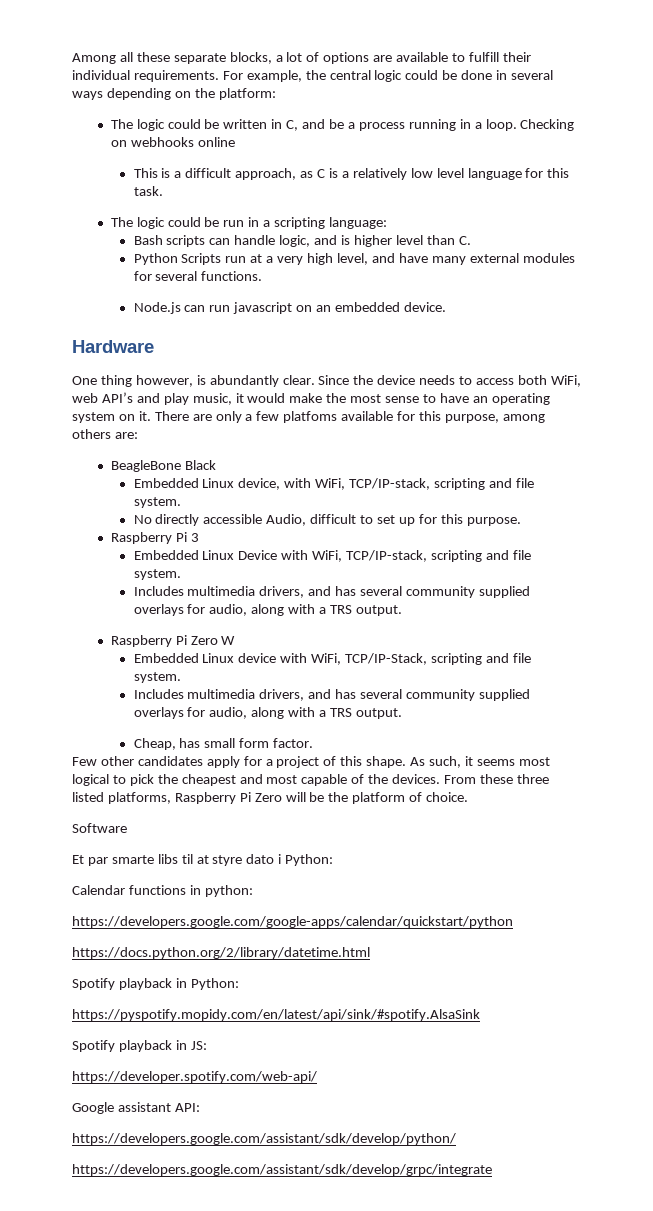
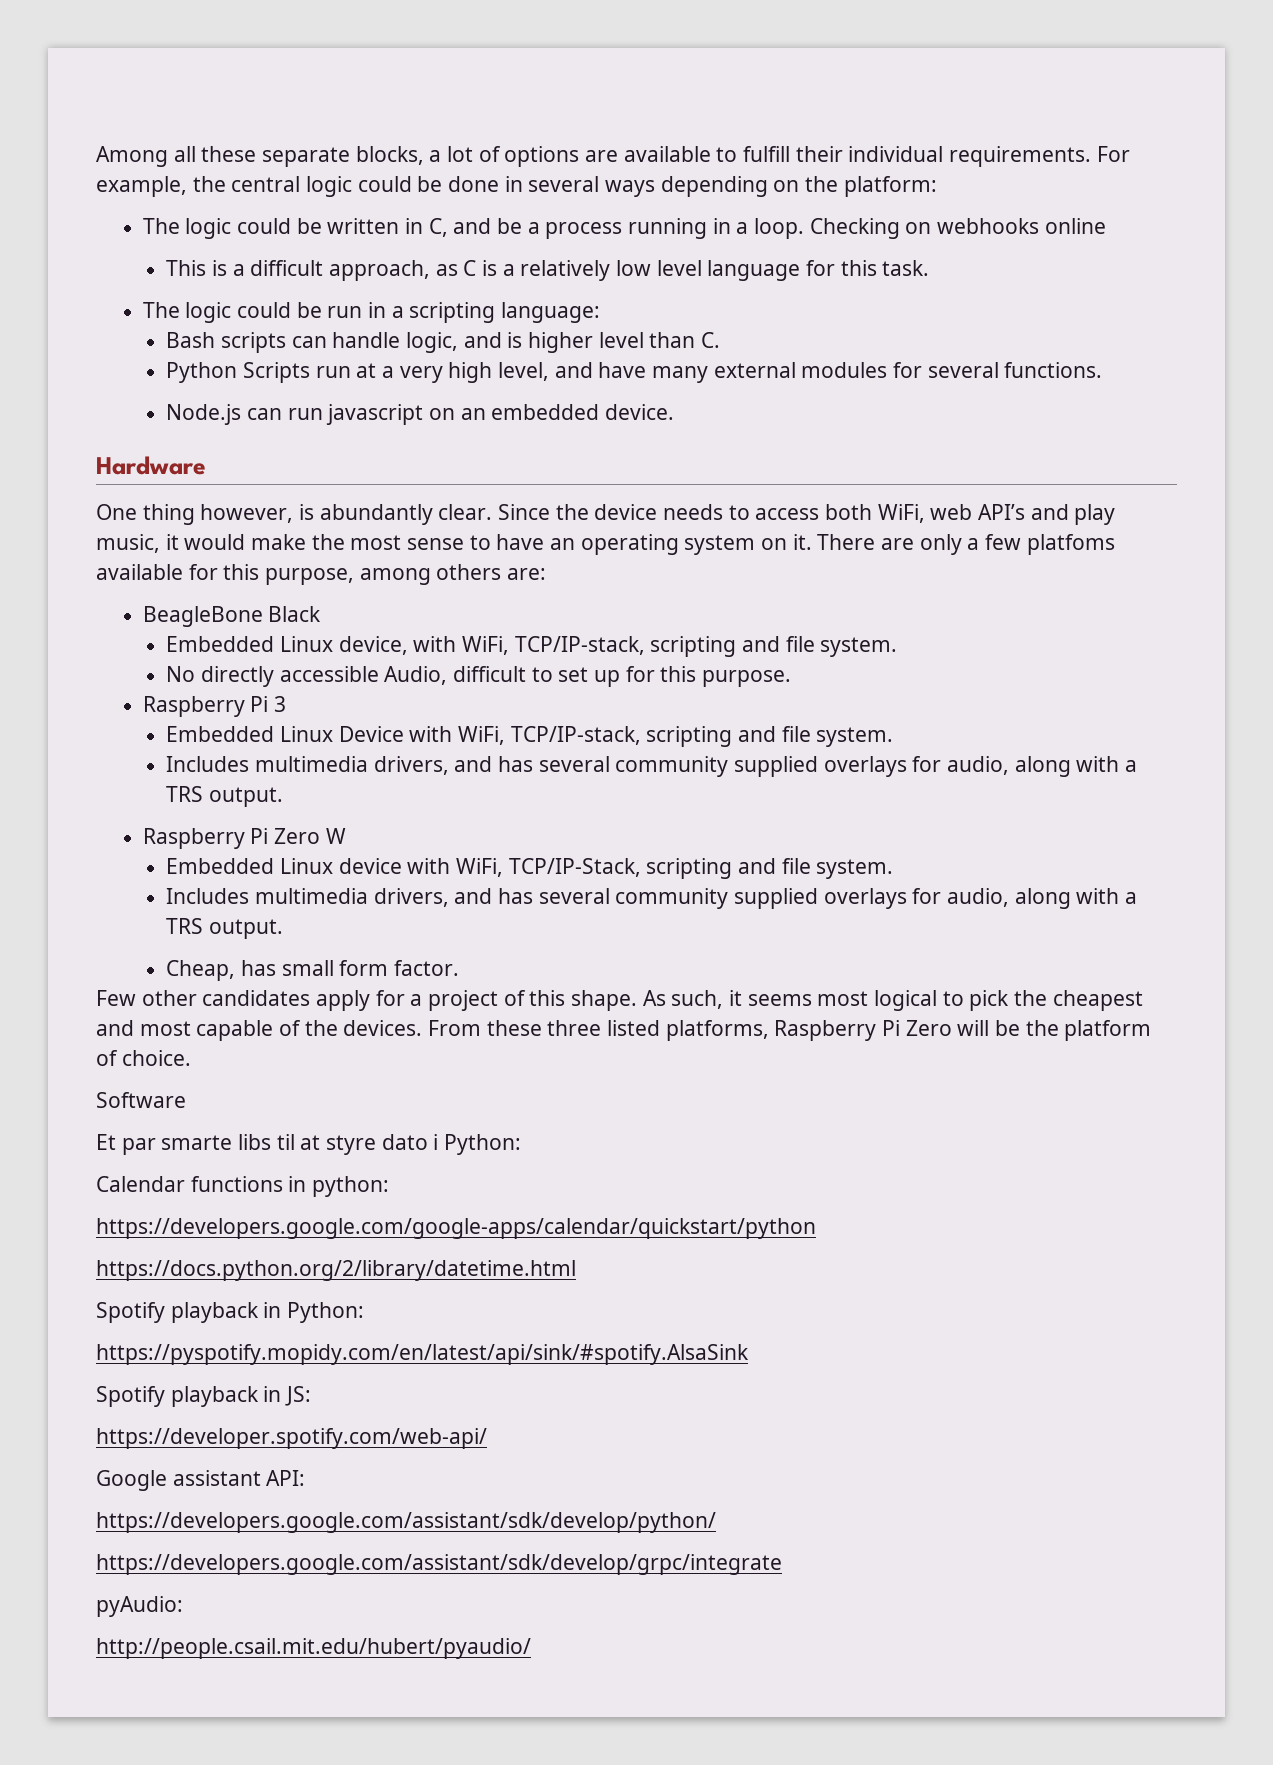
+ pyAudio:
+ http://people.csail.mit.edu/hubert/pyaudio/

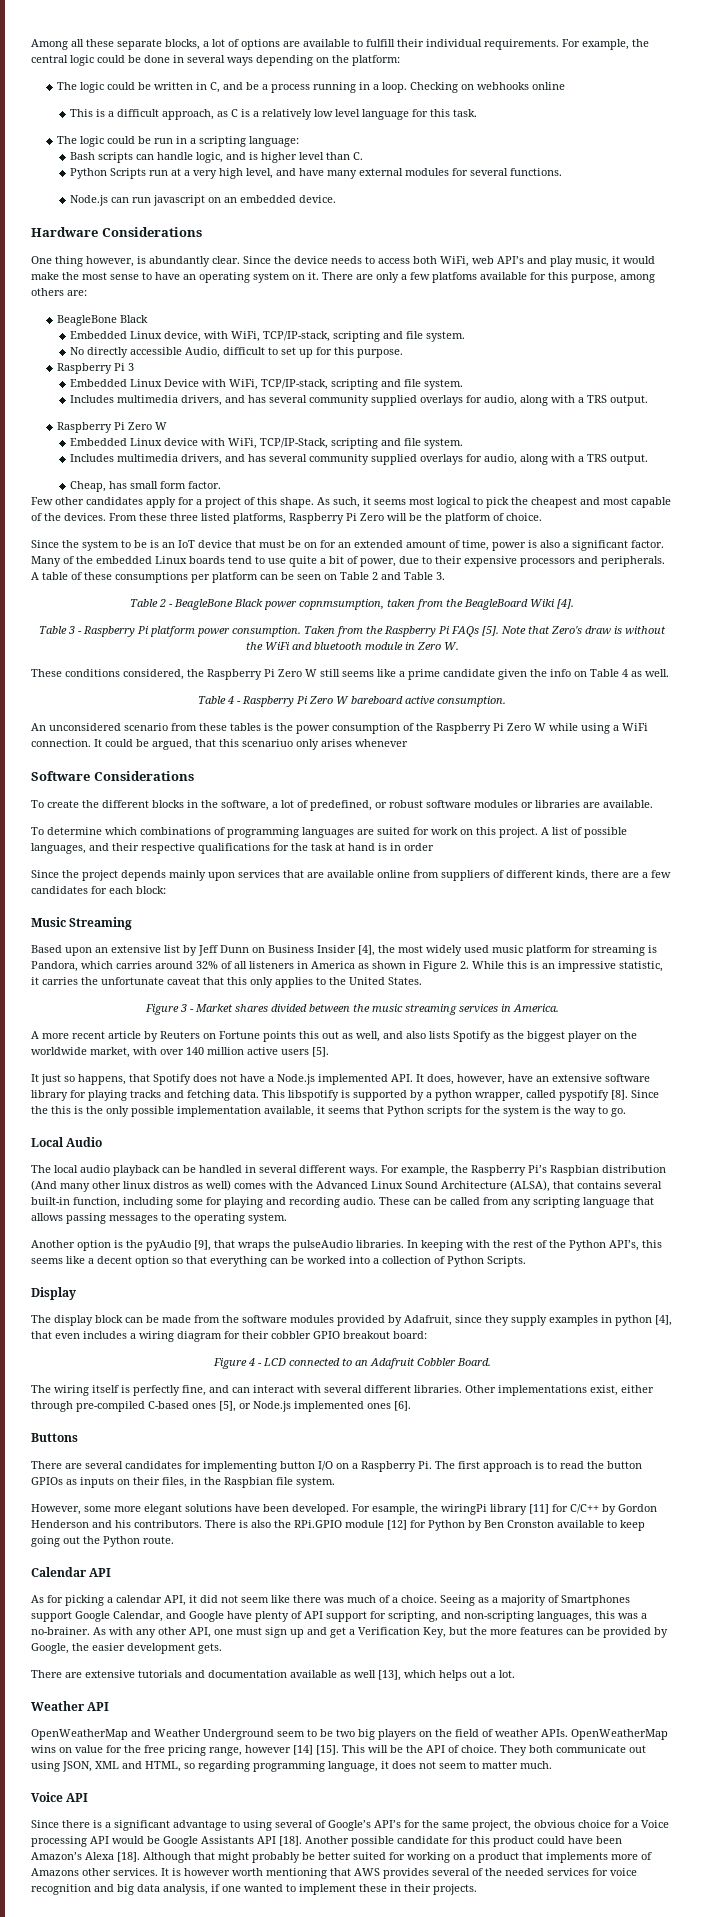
- Hardware
+ Hardware Considerations
- Software
- Et par smarte libs til at styre dato i Python:
- Calendar functions in python:
- https://developers.google.com/google-apps/calendar/quickstart/python
- https://docs.python.org/2/library/datetime.html
- Spotify playback in Python:
- https://pyspotify.mopidy.com/en/latest/api/sink/#spotify.AlsaSink
- Spotify playback in JS:
- https://developer.spotify.com/web-api/
- Google assistant API:
- https://developers.google.com/assistant/sdk/develop/python/
- https://developers.google.com/assistant/sdk/develop/grpc/integrate
- pyAudio:
- http://people.csail.mit.edu/hubert/pyaudio/
+ Since the system to be is an IoT device that must be on for an extended amount of time, power is also a significant factor. Many of the embedded Linux boards tend to use quite a bit of power, due to their expensive processors and peripherals. A table of these consumptions per platform can be seen on Table 2 and Table 3.
+ Table 2 - BeagleBone Black power copnmsumption, taken from the BeagleBoard Wiki [4].
+ Table 3 - Raspberry Pi platform power consumption. Taken from the Raspberry Pi FAQs [5]. Note that Zero's draw is without the WiFi and bluetooth module in Zero W.
+ These conditions considered, the Raspberry Pi Zero W still seems like a prime candidate given the info on Table 4 as well.
+ Table 4 - Raspberry Pi Zero W bareboard active consumption.
+ An unconsidered scenario from these tables is the power consumption of the Raspberry Pi Zero W while using a WiFi connection. It could be argued, that this scenariuo only arises whenever
+ Software Considerations
+ To create the different blocks in the software, a lot of predefined, or robust software modules or libraries are available.
+ To determine which combinations of programming languages are suited for work on this project. A list of possible languages, and their respective qualifications for the task at hand is in order
+ Since the project depends mainly upon services that are available online from suppliers of different kinds, there are a few candidates for each block:
+ Music Streaming
+ Based upon an extensive list by Jeff Dunn on Business Insider [4], the most widely used music platform for streaming is Pandora, which carries around 32% of all listeners in America as shown in Figure 2. While this is an impressive statistic, it carries the unfortunate caveat that this only applies to the United States.
+ Figure 3 - Market shares divided between the music streaming services in America.
+ A more recent article by Reuters on Fortune points this out as well, and also lists Spotify as the biggest player on the worldwide market, with over 140 million active users [5].
+ It just so happens, that Spotify does not have a Node.js implemented API. It does, however, have an extensive software library for playing tracks and fetching data. This libspotify is supported by a python wrapper, called pyspotify [8]. Since the this is the only possible implementation available, it seems that Python scripts for the system is the way to go.
+ Local Audio
+ The local audio playback can be handled in several different ways. For example, the Raspberry Pi’s Raspbian distribution (And many other linux distros as well) comes with the Advanced Linux Sound Architecture (ALSA), that contains several built-in function, including some for playing and recording audio. These can be called from any scripting language that allows passing messages to the operating system.
+ Another option is the pyAudio [9], that wraps the pulseAudio libraries. In keeping with the rest of the Python API’s, this seems like a decent option so that everything can be worked into a collection of Python Scripts.
+ Display
+ The display block can be made from the software modules provided by Adafruit, since they supply examples in python [4], that even includes a wiring diagram for their cobbler GPIO breakout board:
+ Figure 4 - LCD connected to an Adafruit Cobbler Board.
+ The wiring itself is perfectly fine, and can interact with several different libraries. Other implementations exist, either through pre-compiled C-based ones [5], or Node.js implemented ones [6].
+ Buttons
+ There are several candidates for implementing button I/O on a Raspberry Pi. The first approach is to read the button GPIOs as inputs on their files, in the Raspbian file system.
+ However, some more elegant solutions have been developed. For esample, the wiringPi library [11] for C/C++ by Gordon Henderson and his contributors. There is also the RPi.GPIO module [12] for Python by Ben Cronston available to keep going out the Python route.
+ Calendar API
+ As for picking a calendar API, it did not seem like there was much of a choice. Seeing as a majority of Smartphones support Google Calendar, and Google have plenty of API support for scripting, and non-scripting languages, this was a no-brainer. As with any other API, one must sign up and get a Verification Key, but the more features can be provided by Google, the easier development gets.
+ There are extensive tutorials and documentation available as well [13], which helps out a lot.
+ Weather API
+ OpenWeatherMap and Weather Underground seem to be two big players on the field of weather APIs. OpenWeatherMap wins on value for the free pricing range, however [14] [15]. This will be the API of choice. They both communicate out using JSON, XML and HTML, so regarding programming language, it does not seem to matter much.
+ Voice API
+ Since there is a significant advantage to using several of Google’s API’s for the same project, the obvious choice for a Voice processing API would be Google Assistants API [18]. Another possible candidate for this product could have been Amazon’s Alexa [18]. Although that might probably be better suited for working on a product that implements more of Amazons other services. It is however worth mentioning that AWS provides several of the needed services for voice recognition and big data analysis, if one wanted to implement these in their projects.

